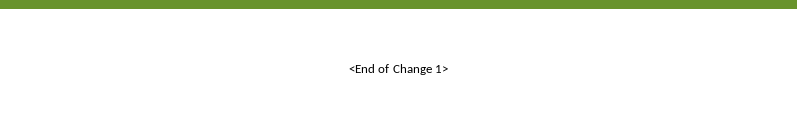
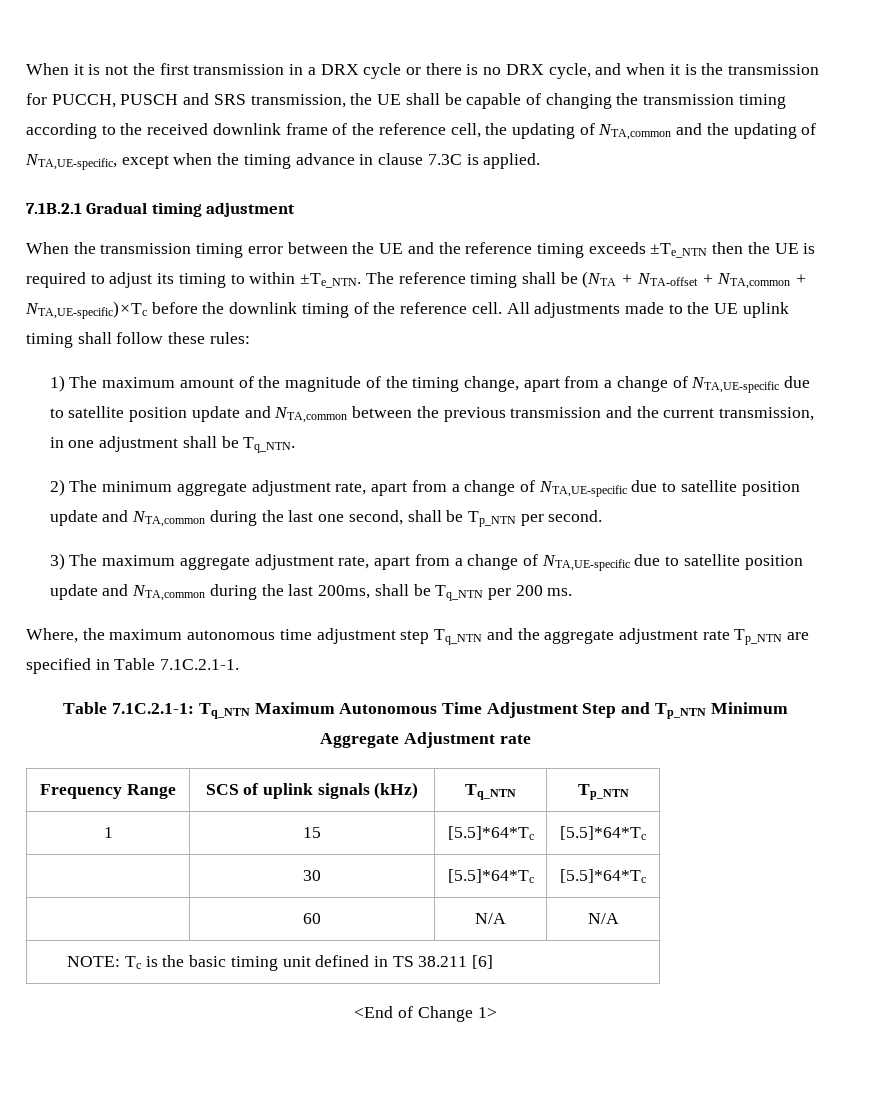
+ When it is not the first transmission in a DRX cycle or there is no DRX cycle, and when it is the transmission for PUCCH, PUSCH and SRS transmission, the UE shall be capable of changing the transmission timing according to the received downlink frame of the reference cell, the updating of NTA,common and the updating of NTA,UE-specific, except when the timing advance in clause 7.3C is applied.
+ 7.1B.2.1 Gradual timing adjustment
+ When the transmission timing error between the UE and the reference timing exceeds ±Te_NTN then the UE is required to adjust its timing to within ±Te_NTN. The reference timing shall be (NTA + NTA-offset + NTA,common + NTA,UE-specific)×Tc before the downlink timing of the reference cell. All adjustments made to the UE uplink timing shall follow these rules:
+ 1) The maximum amount of the magnitude of the timing change, apart from a change of NTA,UE-specific due to satellite position update and NTA,common between the previous transmission and the current transmission, in one adjustment shall be Tq_NTN.
+ 2) The minimum aggregate adjustment rate, apart from a change of NTA,UE-specific due to satellite position update and NTA,common during the last one second, shall be Tp_NTN per second.
+ 3) The maximum aggregate adjustment rate, apart from a change of NTA,UE-specific due to satellite position update and NTA,common during the last 200ms, shall be Tq_NTN per 200 ms.
+ Where, the maximum autonomous time adjustment step Tq_NTN and the aggregate adjustment rate Tp_NTN are specified in Table 7.1C.2.1-1.
+ Table 7.1C.2.1-1: Tq_NTN Maximum Autonomous Time Adjustment Step and Tp_NTN Minimum Aggregate Adjustment rate
+ Frequency Range | SCS of uplink signals (kHz) | Tq_NTN | Tp_NTN
+ 1 | 15 | [5.5]*64*Tc | [5.5]*64*Tc
+ | 30 | [5.5]*64*Tc | [5.5]*64*Tc
+ | 60 | N/A | N/A
+ NOTE: Tc is the basic timing unit defined in TS 38.211 [6]

